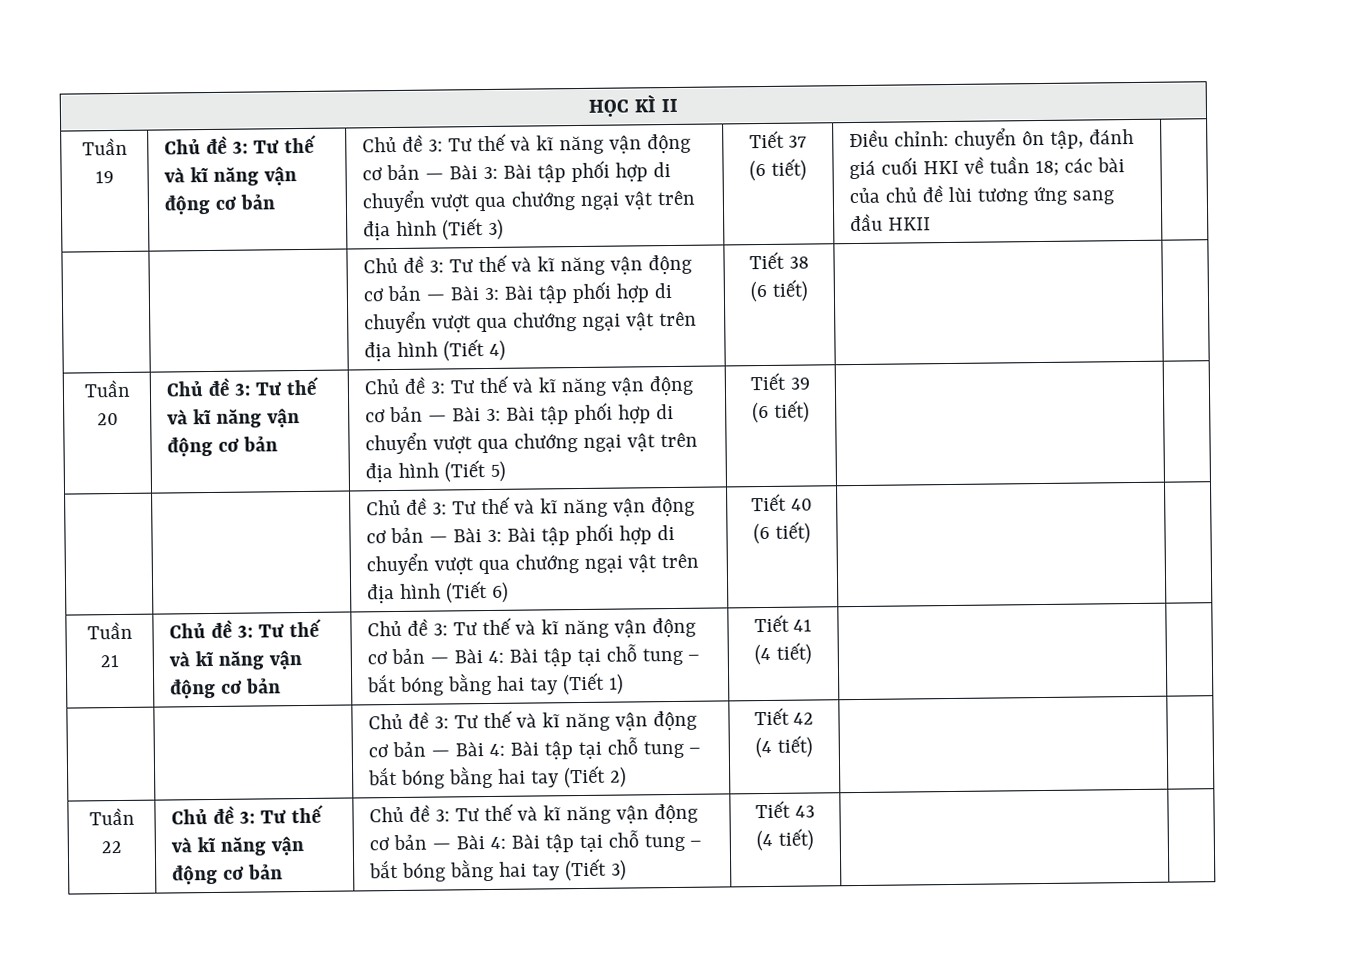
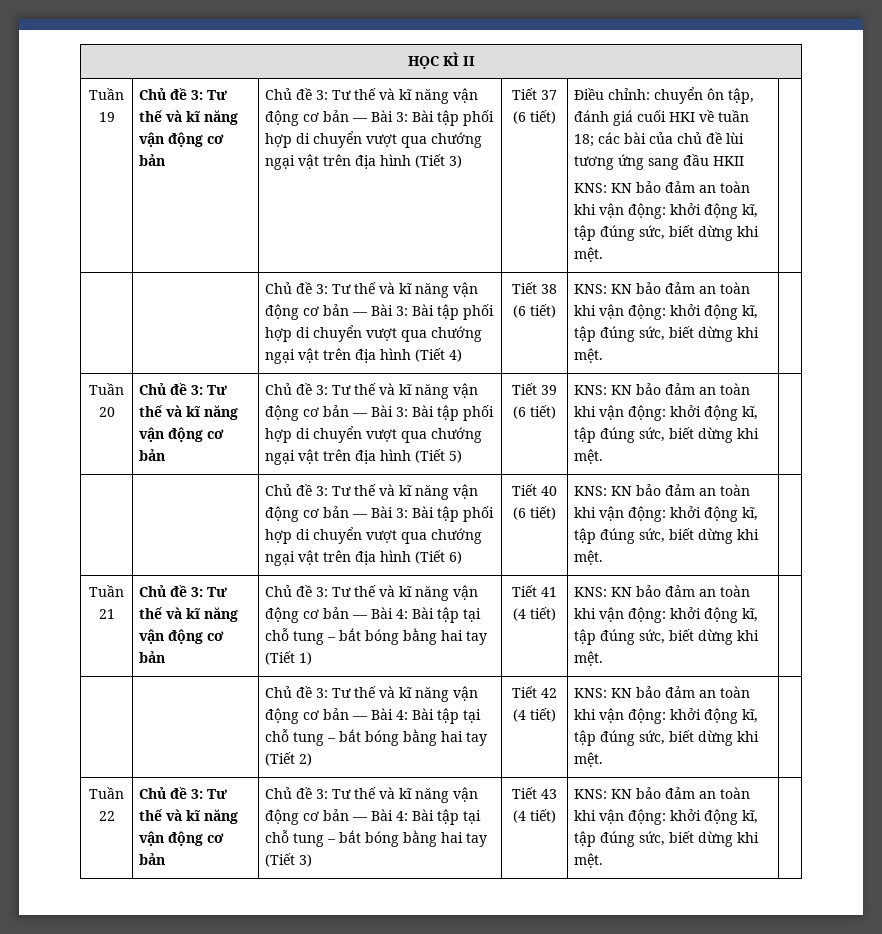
  Điều chỉnh: chuyển ôn tập, đánh giá cuối HKI về tuần 18; các bài của chủ đề lùi tương ứng sang đầu HKII
+ KNS: KN bảo đảm an toàn khi vận động: khởi động kĩ, tập đúng sức, biết dừng khi mệt.
- Tiết 38 (6 tiết)
+ Tiết 38 (6 tiết) | KNS: KN bảo đảm an toàn khi vận động: khởi động kĩ, tập đúng sức, biết dừng khi mệt.
- Tiết 39 (6 tiết)
+ Tiết 39 (6 tiết) | KNS: KN bảo đảm an toàn khi vận động: khởi động kĩ, tập đúng sức, biết dừng khi mệt.
- Tiết 40 (6 tiết)
+ Tiết 40 (6 tiết) | KNS: KN bảo đảm an toàn khi vận động: khởi động kĩ, tập đúng sức, biết dừng khi mệt.
- Tiết 41 (4 tiết)
+ Tiết 41 (4 tiết) | KNS: KN bảo đảm an toàn khi vận động: khởi động kĩ, tập đúng sức, biết dừng khi mệt.
- Tiết 42 (4 tiết)
+ Tiết 42 (4 tiết) | KNS: KN bảo đảm an toàn khi vận động: khởi động kĩ, tập đúng sức, biết dừng khi mệt.
- Tiết 43 (4 tiết)
+ Tiết 43 (4 tiết) | KNS: KN bảo đảm an toàn khi vận động: khởi động kĩ, tập đúng sức, biết dừng khi mệt.

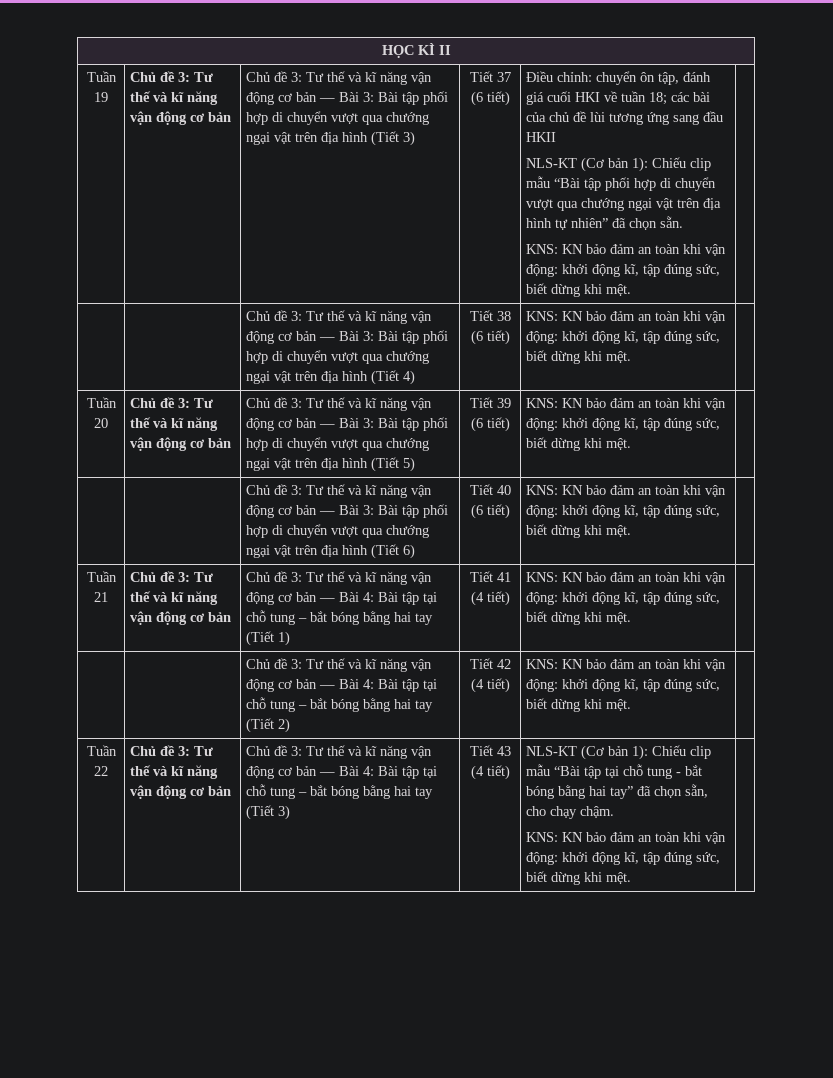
+ NLS-KT (Cơ bản 1): Chiếu clip mẫu “Bài tập phối hợp di chuyển vượt qua chướng ngại vật trên địa hình tự nhiên” đã chọn sẵn.
+ NLS-KT (Cơ bản 1): Chiếu clip mẫu “Bài tập tại chỗ tung - bắt bóng bằng hai tay” đã chọn sẵn, cho chạy chậm.

